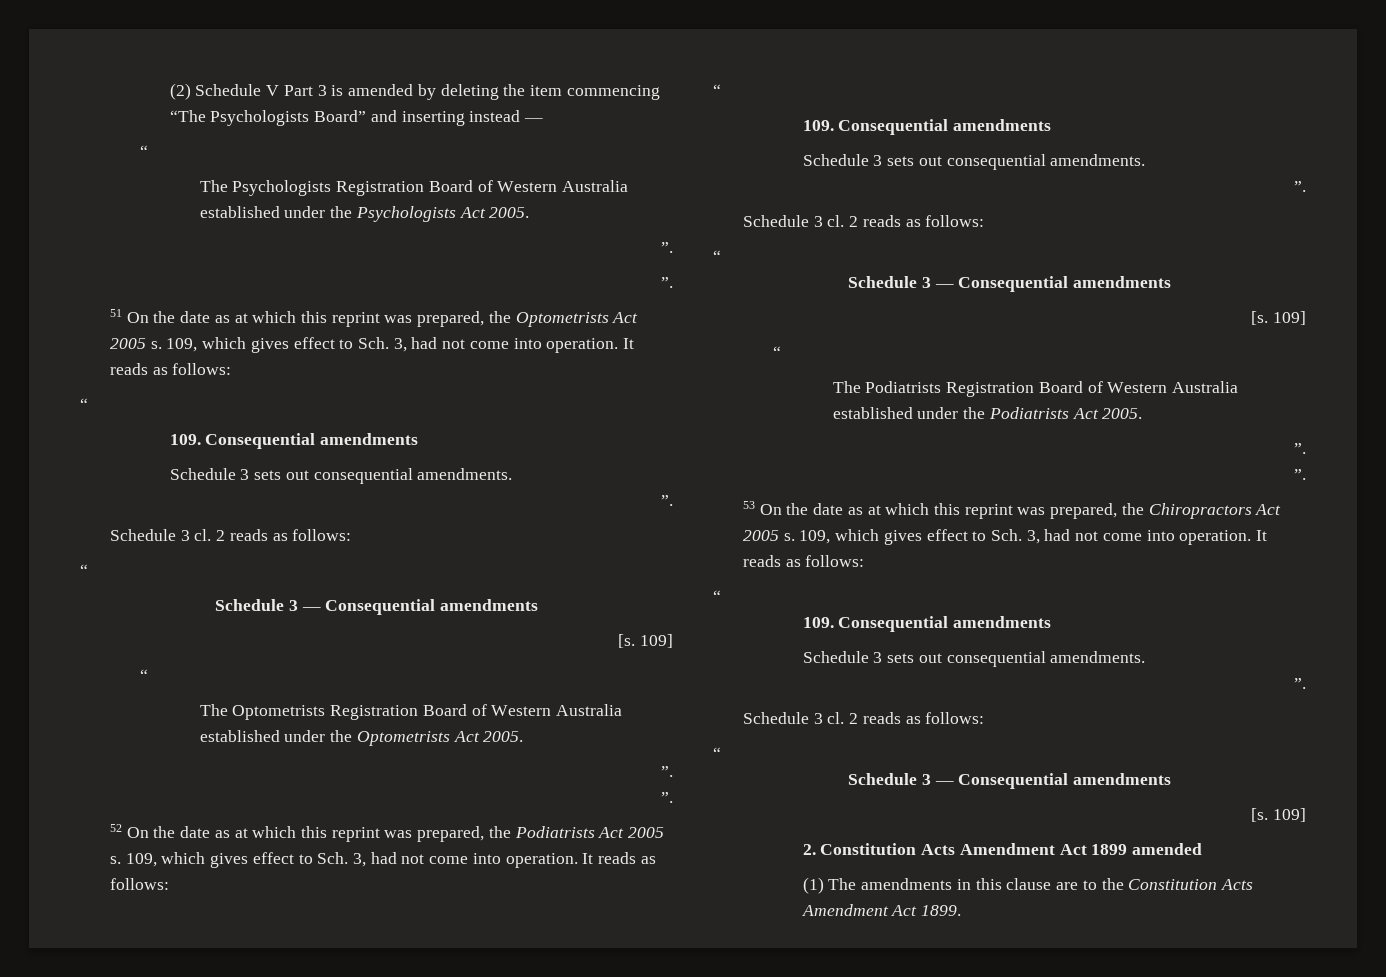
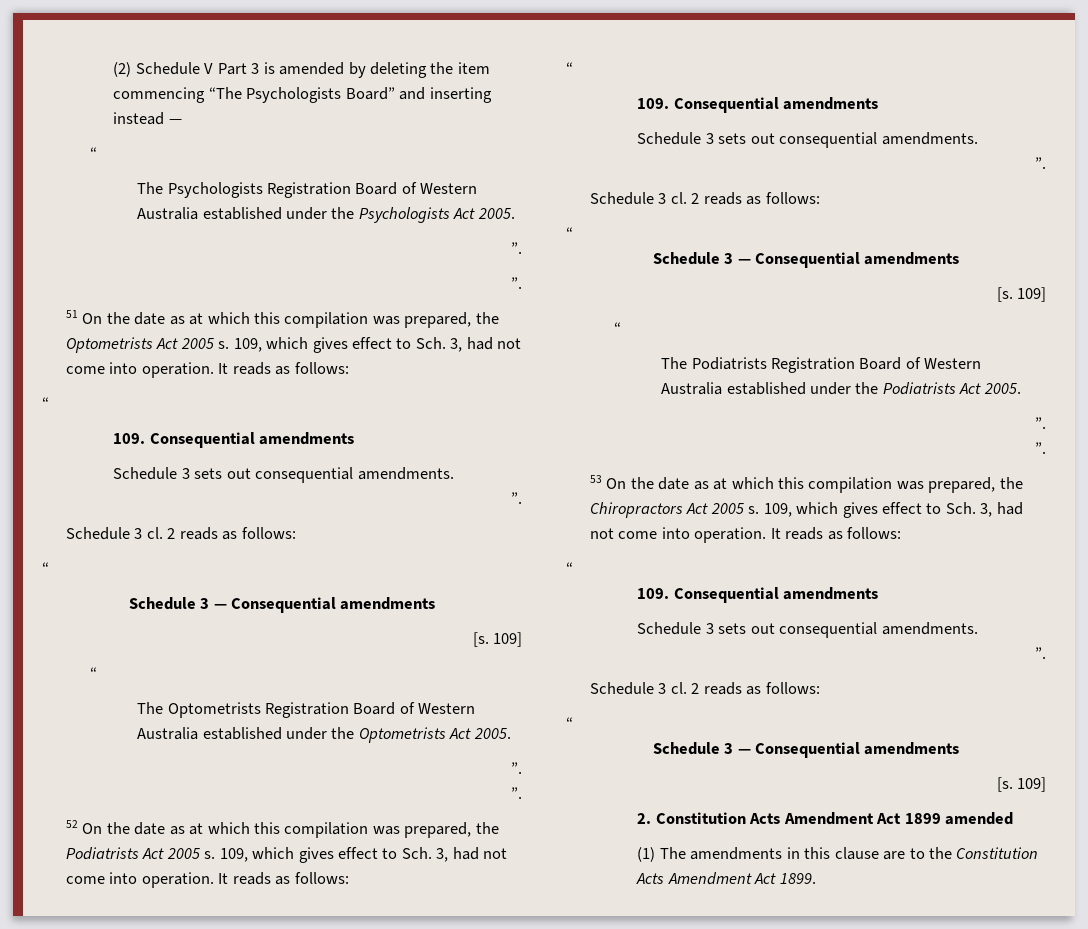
- 51 On the date as at which this reprint was prepared, the Optometrists Act 2005 s.
+ 51 On the date as at which this compilation was prepared, the Optometrists Act 2005 s.
- 52 On the date as at which this reprint was prepared, the Podiatrists Act 2005 s.
+ 52 On the date as at which this compilation was prepared, the Podiatrists Act 2005 s.
- 53 On the date as at which this reprint was prepared, the Chiropractors Act 2005 s.
+ 53 On the date as at which this compilation was prepared, the Chiropractors Act 2005 s.

